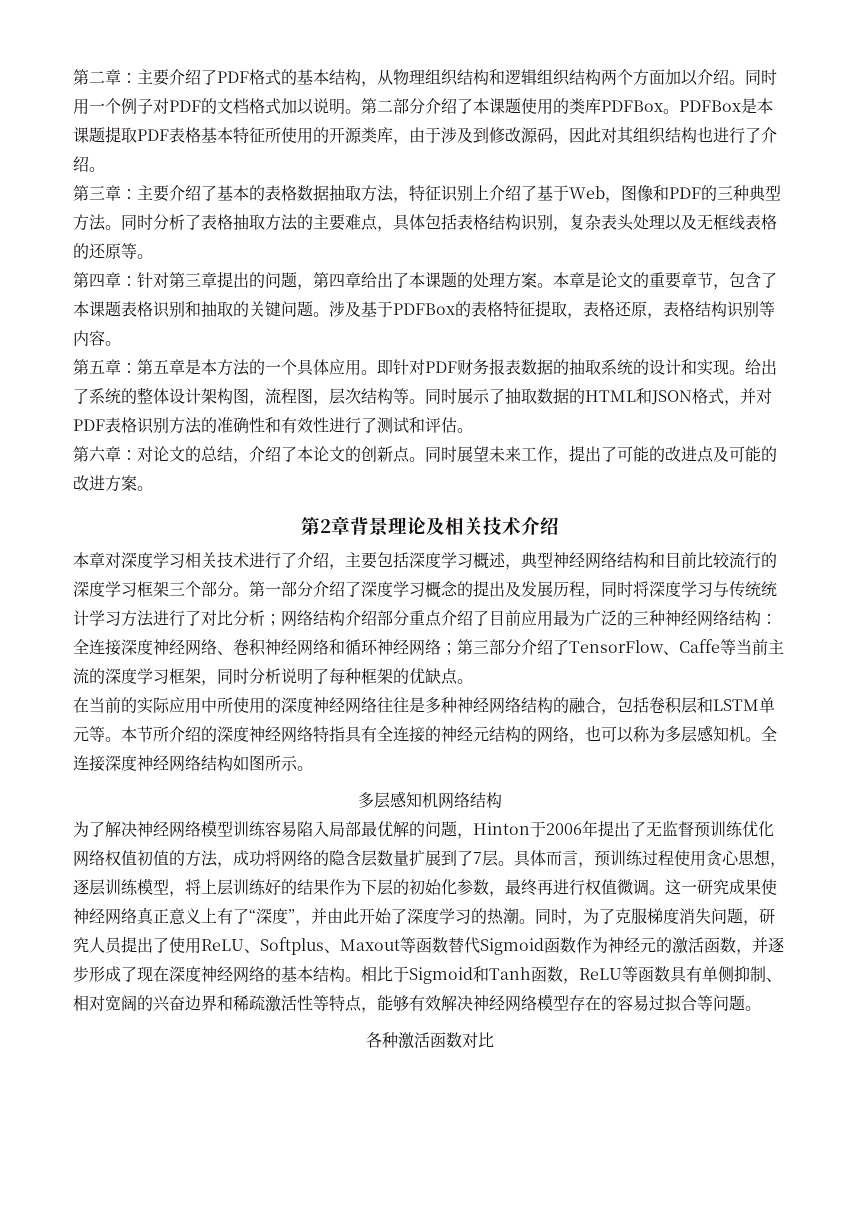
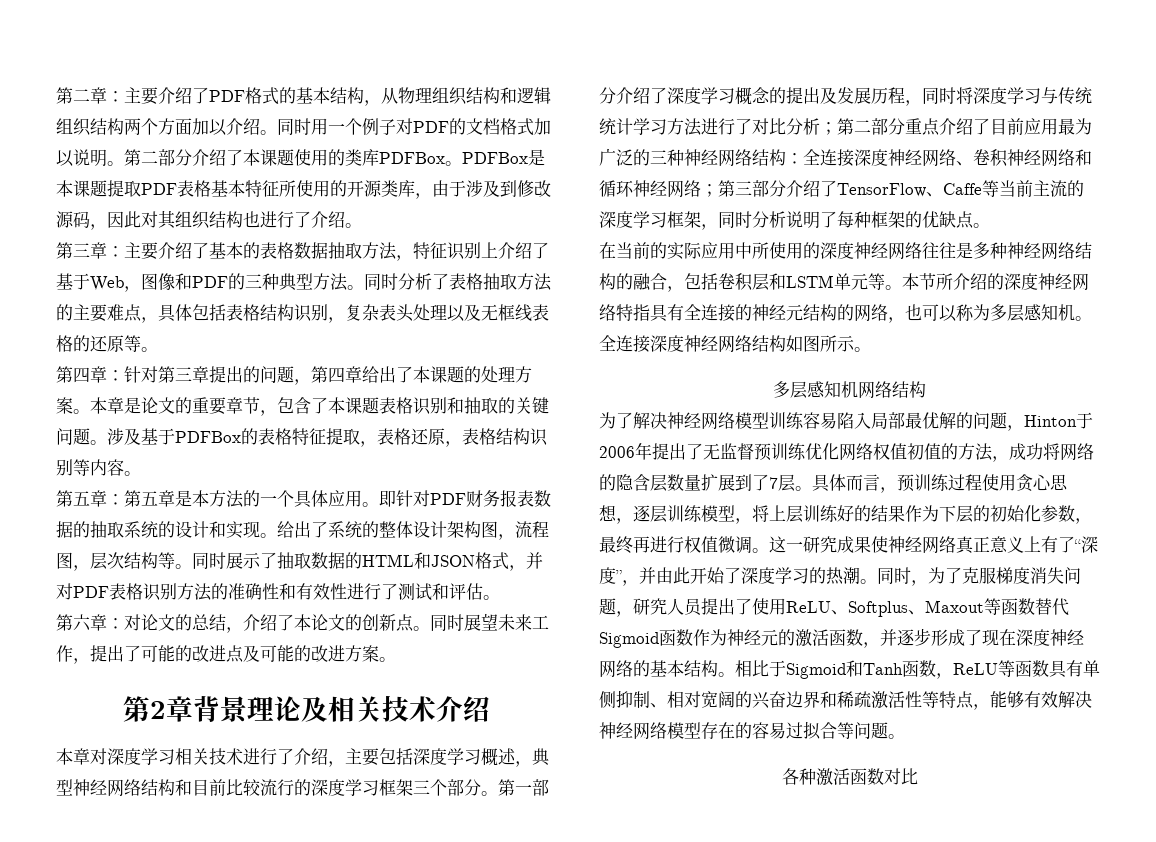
- 网络结构介绍部分重点介绍了目前应用最为广泛的三种神经网络结构：
+ 第二部分重点介绍了目前应用最为广泛的三种神经网络结构：

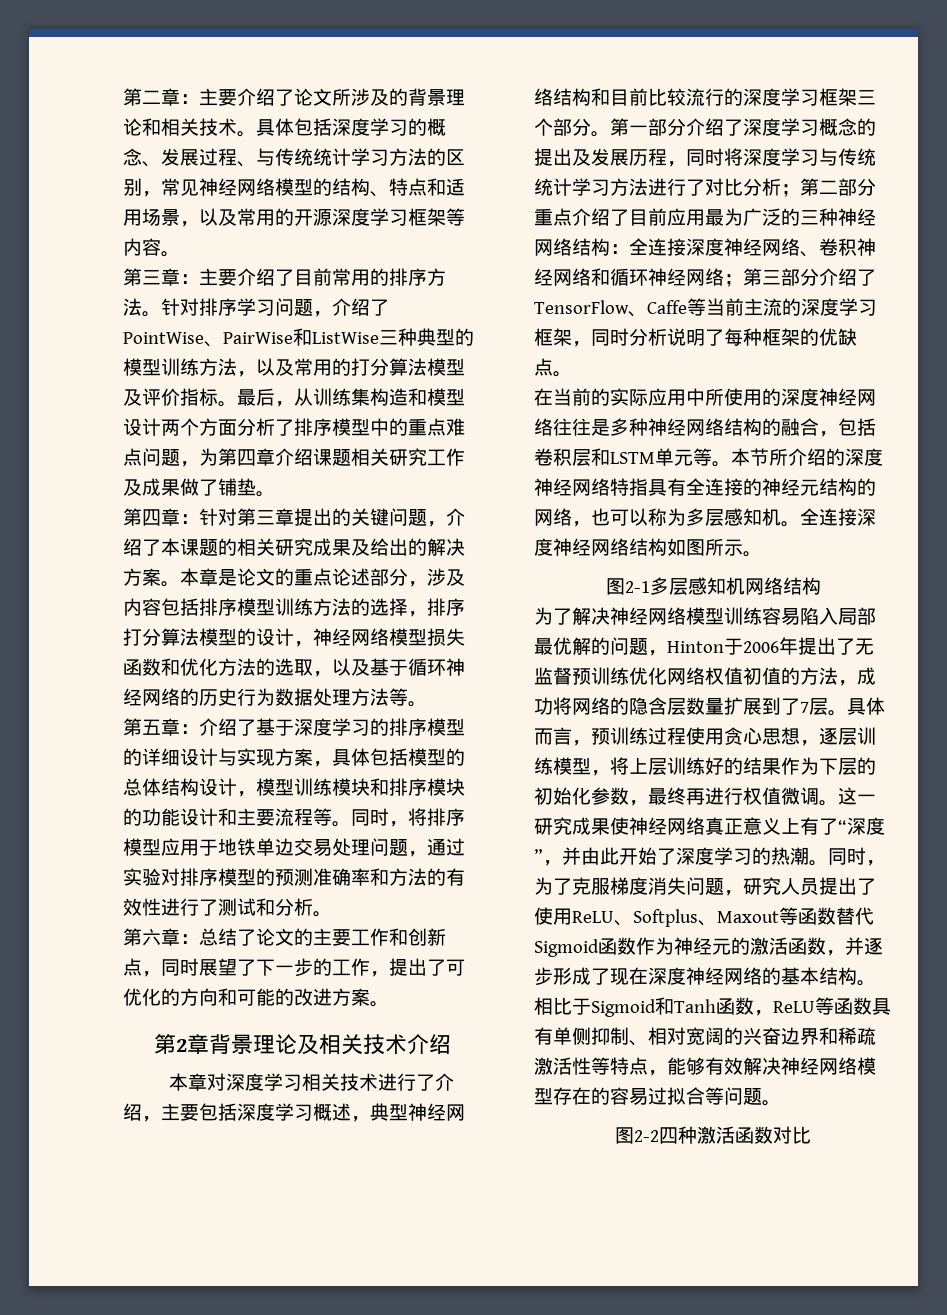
- 第二章：主要介绍了PDF格式的基本结构，从物理组织结构和逻辑组织结构两个方面加以介绍。同时用一个例子对PDF的文档格式加以说明。第二部分介绍了本课题使用的类库PDFBox。PDFBox是本课题提取PDF表格基本特征所使用的开源类库，由于涉及到修改源码，因此对其组织结构也进行了介绍。
+ 第二章：主要介绍了论文所涉及的背景理论和相关技术。具体包括深度学习的概念、发展过程、与传统统计学习方法的区别，常见神经网络模型的结构、特点和适用场景，以及常用的开源深度学习框架等内容。
- 第三章：主要介绍了基本的表格数据抽取方法，特征识别上介绍了基于Web，图像和PDF的三种典型方法。同时分析了表格抽取方法的主要难点，具体包括表格结构识别，复杂表头处理以及无框线表格的还原等。
+ 第三章：主要介绍了目前常用的排序方法。针对排序学习问题，介绍了PointWise、PairWise和ListWise三种典型的模型训练方法，以及常用的打分算法模型及评价指标。最后，从训练集构造和模型设计两个方面分析了排序模型中的重点难点问题，为第四章介绍课题相关研究工作及成果做了铺垫。
- 第四章：针对第三章提出的问题，第四章给出了本课题的处理方案。
+ 第四章：针对第三章提出的关键问题，介绍了本课题的相关研究成果及给出的解决方案。
- 本章是论文的重要章节，包含了本课题表格识别和抽取的关键问题。涉及基于PDFBox的表格特征提取，表格还原，表格结构识别等内容。
- 第五章：第五章是本方法的一个具体应用。即针对PDF财务报表数据的抽取系统的设计和实现。给出了系统的整体设计架构图，流程图，层次结构等。同时展示了抽取数据的HTML和JSON格式，并对PDF表格识别方法的准确性和有效性进行了测试和评估。
+ 本章是论文的重点论述部分，涉及内容包括排序模型训练方法的选择，排序打分算法模型的设计，神经网络模型损失函数和优化方法的选取，以及基于循环神经网络的历史行为数据处理方法等。
+ 第五章：介绍了基于深度学习的排序模型的详细设计与实现方案，具体包括模型的总体结构设计，模型训练模块和排序模块的功能设计和主要流程等。同时，将排序模型应用于地铁单边交易处理问题，通过实验对排序模型的预测准确率和方法的有效性进行了测试和分析。
- 第六章：对论文的总结，介绍了本论文的创新点。同时展望未来工作，提出了可能的改进点及可能的改进方案。
+ 第六章：总结了论文的主要工作和创新点，同时展望了下一步的工作，提出了可优化的方向和可能的改进方案。
- 多层感知机网络结构
+ 图2-1多层感知机网络结构
- 各种激活函数对比
+ 图2-2四种激活函数对比

